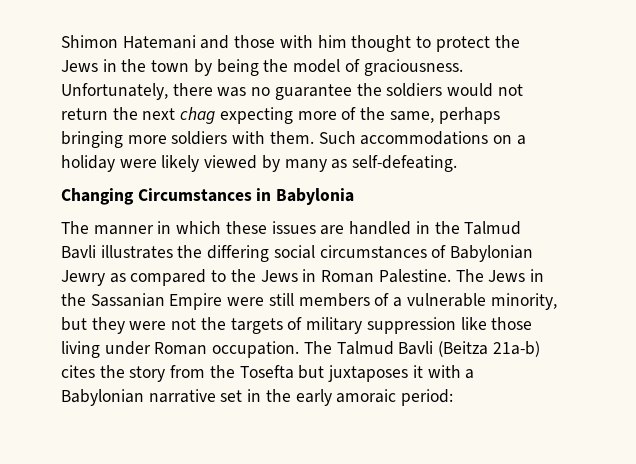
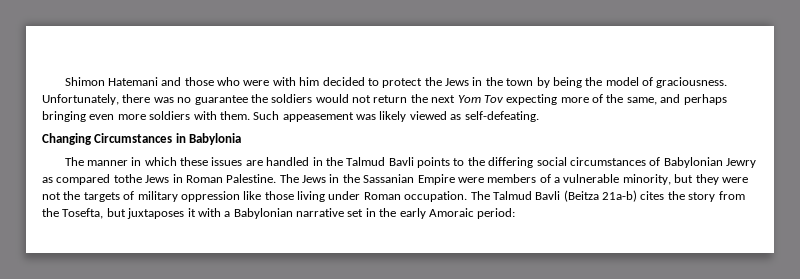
- Shimon Hatemani and those with him thought to protect the Jews in the town by being the model of graciousness.
+ Shimon Hatemani and those who were with him decided to protect the Jews in the town by being the model of graciousness.
- Unfortunately, there was no guarantee the soldiers would not return the next chag expecting more of the same, perhaps bringing more soldiers with them.
+ Unfortunately, there was no guarantee the soldiers would not return the next Yom Tov expecting more of the same, and perhaps bringing even more soldiers with them.
- Such accommodations on a holiday were likely viewed by many as self-defeating.
+ Such appeasement was likely viewed as self-defeating.
- The manner in which these issues are handled in the Talmud Bavli illustrates the differing social circumstances of Babylonian Jewry as compared to the Jews in Roman Palestine.
+ The manner in which these issues are handled in the Talmud Bavli points to the differing social circumstances of Babylonian Jewry as compared tothe Jews in Roman Palestine.
- The Jews in the Sassanian Empire were still members of a vulnerable minority, but they were not the targets of military suppression like those living under Roman occupation.
+ The Jews in the Sassanian Empire were members of a vulnerable minority, but they were not the targets of military oppression like those living under Roman occupation.
- The Talmud Bavli (Beitza 21a-b) cites the story from the Tosefta but juxtaposes it with a Babylonian narrative set in the early amoraic period:
+ The Talmud Bavli (Beitza 21a-b) cites the story from the Tosefta, but juxtaposes it with a Babylonian narrative set in the early Amoraic period:

